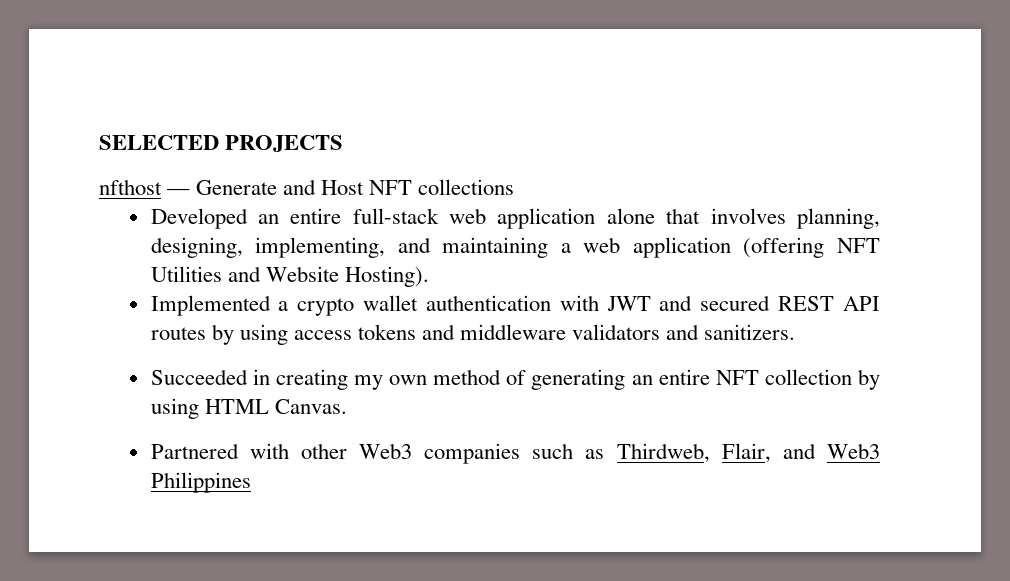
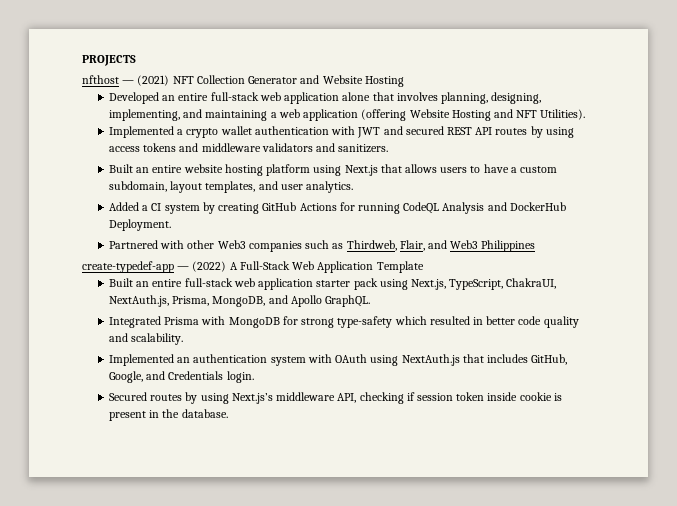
- SELECTED PROJECTS
+ PROJECTS
- nfthost — Generate and Host NFT collections
+ nfthost — (2021) NFT Collection Generator and Website Hosting
- Developed an entire full-stack web application alone that involves planning, designing, implementing, and maintaining a web application (offering NFT Utilities and Website Hosting).
+ Developed an entire full-stack web application alone that involves planning, designing, implementing, and maintaining a web application (offering Website Hosting and NFT Utilities).
- Succeeded in creating my own method of generating an entire NFT collection by using HTML Canvas.
+ Built an entire website hosting platform using Next.js that allows users to have a custom subdomain, layout templates, and user analytics.
+ Added a CI system by creating GitHub Actions for running CodeQL Analysis and DockerHub Deployment.
+ create-typedef-app — (2022) A Full-Stack Web Application Template
+ Built an entire full-stack web application starter pack using Next.js, TypeScript, ChakraUI, NextAuth.js, Prisma, MongoDB, and Apollo GraphQL.
+ Integrated Prisma with MongoDB for strong type-safety which resulted in better code quality and scalability.
+ Implemented an authentication system with OAuth using NextAuth.js that includes GitHub, Google, and Credentials login.
+ Secured routes by using Next.js’s middleware API, checking if session token inside cookie is present in the database.

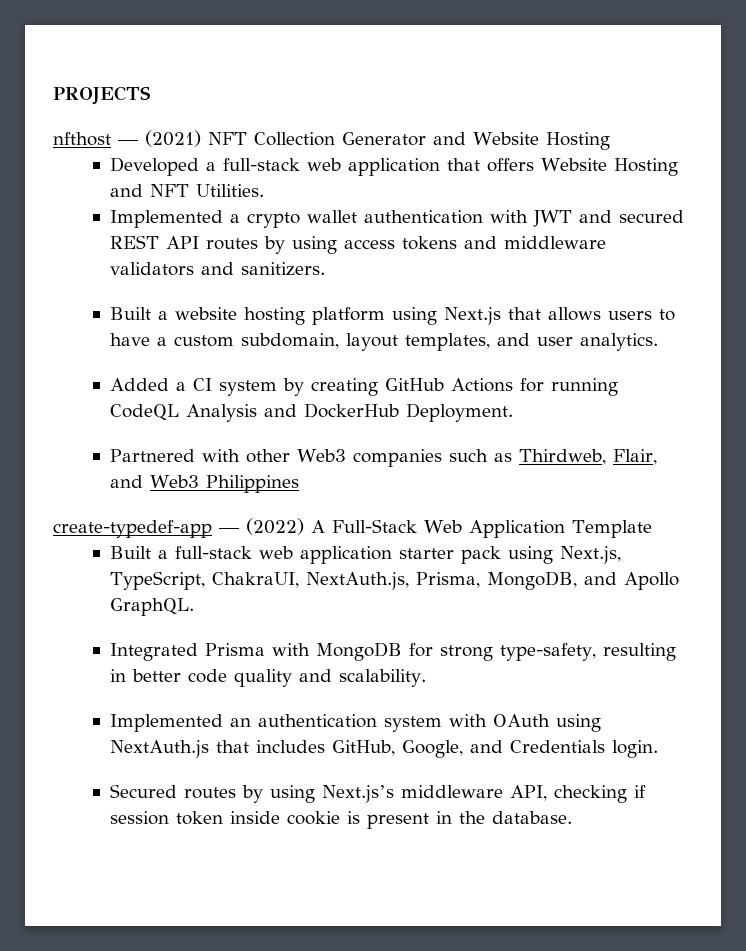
- Developed an entire full-stack web application alone that involves planning, designing, implementing, and maintaining a web application (offering Website Hosting and NFT Utilities).
+ Developed a full-stack web application that offers Website Hosting and NFT Utilities.
- Built an entire website hosting platform using Next.js that allows users to have a custom subdomain, layout templates, and user analytics.
+ Built a website hosting platform using Next.js that allows users to have a custom subdomain, layout templates, and user analytics.
- Built an entire full-stack web application starter pack using Next.js, TypeScript, ChakraUI, NextAuth.js, Prisma, MongoDB, and Apollo GraphQL.
+ Built a full-stack web application starter pack using Next.js, TypeScript, ChakraUI, NextAuth.js, Prisma, MongoDB, and Apollo GraphQL.
- Integrated Prisma with MongoDB for strong type-safety which resulted in better code quality and scalability.
+ Integrated Prisma with MongoDB for strong type-safety, resulting in better code quality and scalability.

